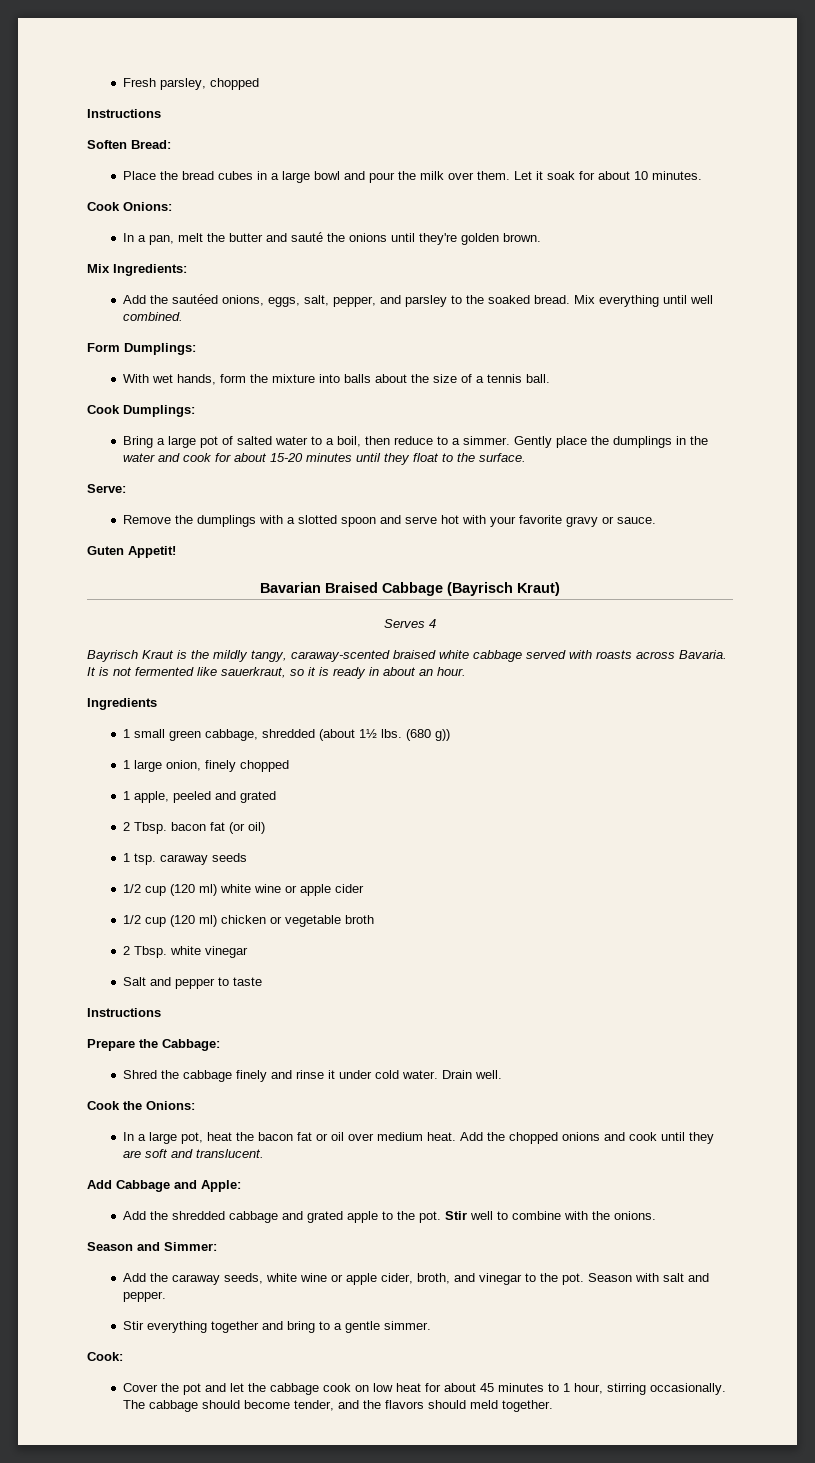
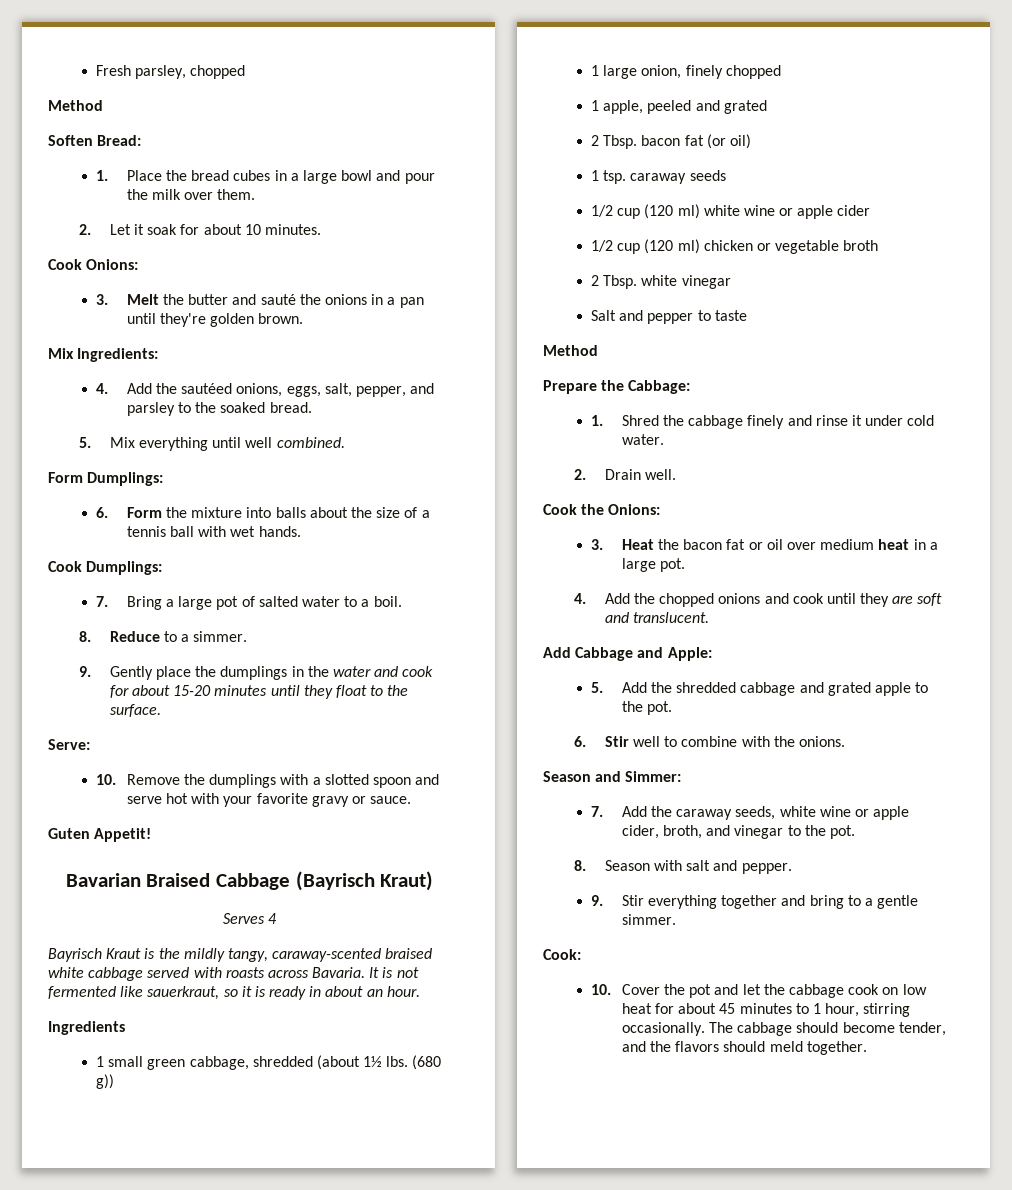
  Fresh parsley, chopped
- Instructions
+ Method
- Place the bread cubes in a large bowl and pour the milk over them. Let it soak for about 10 minutes.
+ 1. Place the bread cubes in a large bowl and pour the milk over them.
+ 2. Let it soak for about 10 minutes.
- In a pan, melt the butter and sauté the onions until they're golden brown.
+ 3. Melt the butter and sauté the onions in a pan until they're golden brown.
- Add the sautéed onions, eggs, salt, pepper, and parsley to the soaked bread. Mix everything until well combined.
+ 4. Add the sautéed onions, eggs, salt, pepper, and parsley to the soaked bread.
+ 5. Mix everything until well combined.
- With wet hands, form the mixture into balls about the size of a tennis ball.
+ 6. Form the mixture into balls about the size of a tennis ball with wet hands.
- Bring a large pot of salted water to a boil, then reduce to a simmer. Gently place the dumplings in the water and cook for about 15-20 minutes until they float to the surface.
+ 7. Bring a large pot of salted water to a boil.
+ 8. Reduce to a simmer.
+ 9. Gently place the dumplings in the water and cook for about 15-20 minutes until they float to the surface.
- Remove the dumplings with a slotted spoon and serve hot with your favorite gravy or sauce.
+ 10. Remove the dumplings with a slotted spoon and serve hot with your favorite gravy or sauce.
  Salt and pepper to taste
- Instructions
+ Method
- Shred the cabbage finely and rinse it under cold water. Drain well.
+ 1. Shred the cabbage finely and rinse it under cold water.
+ 2. Drain well.
- In a large pot, heat the bacon fat or oil over medium heat. Add the chopped onions and cook until they are soft and translucent.
+ 3. Heat the bacon fat or oil over medium heat in a large pot.
+ 4. Add the chopped onions and cook until they are soft and translucent.
- Add the shredded cabbage and grated apple to the pot. Stir well to combine with the onions.
+ 5. Add the shredded cabbage and grated apple to the pot.
+ 6. Stir well to combine with the onions.
- Add the caraway seeds, white wine or apple cider, broth, and vinegar to the pot. Season with salt and pepper.
+ 7. Add the caraway seeds, white wine or apple cider, broth, and vinegar to the pot.
+ 8. Season with salt and pepper.
- Stir everything together and bring to a gentle simmer.
+ 9. Stir everything together and bring to a gentle simmer.
- Cover the pot and let the cabbage cook on low heat for about 45 minutes to 1 hour, stirring occasionally.
+ 10. Cover the pot and let the cabbage cook on low heat for about 45 minutes to 1 hour, stirring occasionally.

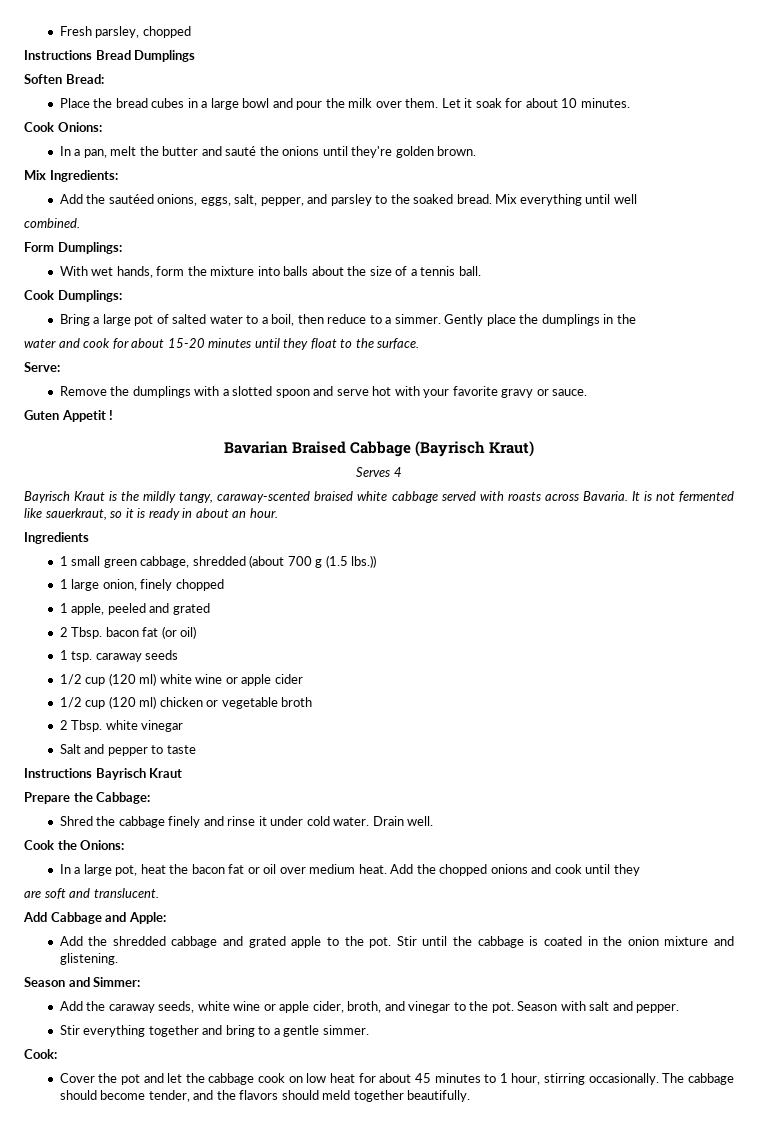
  Fresh parsley, chopped
- Method
+ Instructions Bread Dumplings
- 1. Place the bread cubes in a large bowl and pour the milk over them.
- 2. Let it soak for about 10 minutes.
+ Place the bread cubes in a large bowl and pour the milk over them. Let it soak for about 10 minutes.
- 3. Melt the butter and sauté the onions in a pan until they're golden brown.
+ In a pan, melt the butter and sauté the onions until they're golden brown.
- 4. Add the sautéed onions, eggs, salt, pepper, and parsley to the soaked bread.
- 5. Mix everything until well combined.
+ Add the sautéed onions, eggs, salt, pepper, and parsley to the soaked bread. Mix everything until well
+ combined.
- 6. Form the mixture into balls about the size of a tennis ball with wet hands.
+ With wet hands, form the mixture into balls about the size of a tennis ball.
- 7. Bring a large pot of salted water to a boil.
- 8. Reduce to a simmer.
- 9. Gently place the dumplings in the water and cook for about 15-20 minutes until they float to the surface.
+ Bring a large pot of salted water to a boil, then reduce to a simmer. Gently place the dumplings in the
+ water and cook for about 15-20 minutes until they float to the surface.
- 10. Remove the dumplings with a slotted spoon and serve hot with your favorite gravy or sauce.
+ Remove the dumplings with a slotted spoon and serve hot with your favorite gravy or sauce.
- Guten Appetit!
+ Guten Appetit !
- 1 small green cabbage, shredded (about 1½ lbs. (680 g))
+ 1 small green cabbage, shredded (about 700 g (1.5 lbs.))
  Salt and pepper to taste
- Method
+ Instructions Bayrisch Kraut
- 1. Shred the cabbage finely and rinse it under cold water.
- 2. Drain well.
+ Shred the cabbage finely and rinse it under cold water. Drain well.
- 3. Heat the bacon fat or oil over medium heat in a large pot.
- 4. Add the chopped onions and cook until they are soft and translucent.
+ In a large pot, heat the bacon fat or oil over medium heat. Add the chopped onions and cook until they
+ are soft and translucent.
- 5. Add the shredded cabbage and grated apple to the pot.
- 6. Stir well to combine with the onions.
+ Add the shredded cabbage and grated apple to the pot. Stir until the cabbage is coated in the onion mixture and glistening.
- 7. Add the caraway seeds, white wine or apple cider, broth, and vinegar to the pot.
- 8. Season with salt and pepper.
+ Add the caraway seeds, white wine or apple cider, broth, and vinegar to the pot. Season with salt and pepper.
- 9. Stir everything together and bring to a gentle simmer.
+ Stir everything together and bring to a gentle simmer.
- 10. Cover the pot and let the cabbage cook on low heat for about 45 minutes to 1 hour, stirring occasionally.
+ Cover the pot and let the cabbage cook on low heat for about 45 minutes to 1 hour, stirring occasionally.
- The cabbage should become tender, and the flavors should meld together.
+ The cabbage should become tender, and the flavors should meld together beautifully.

